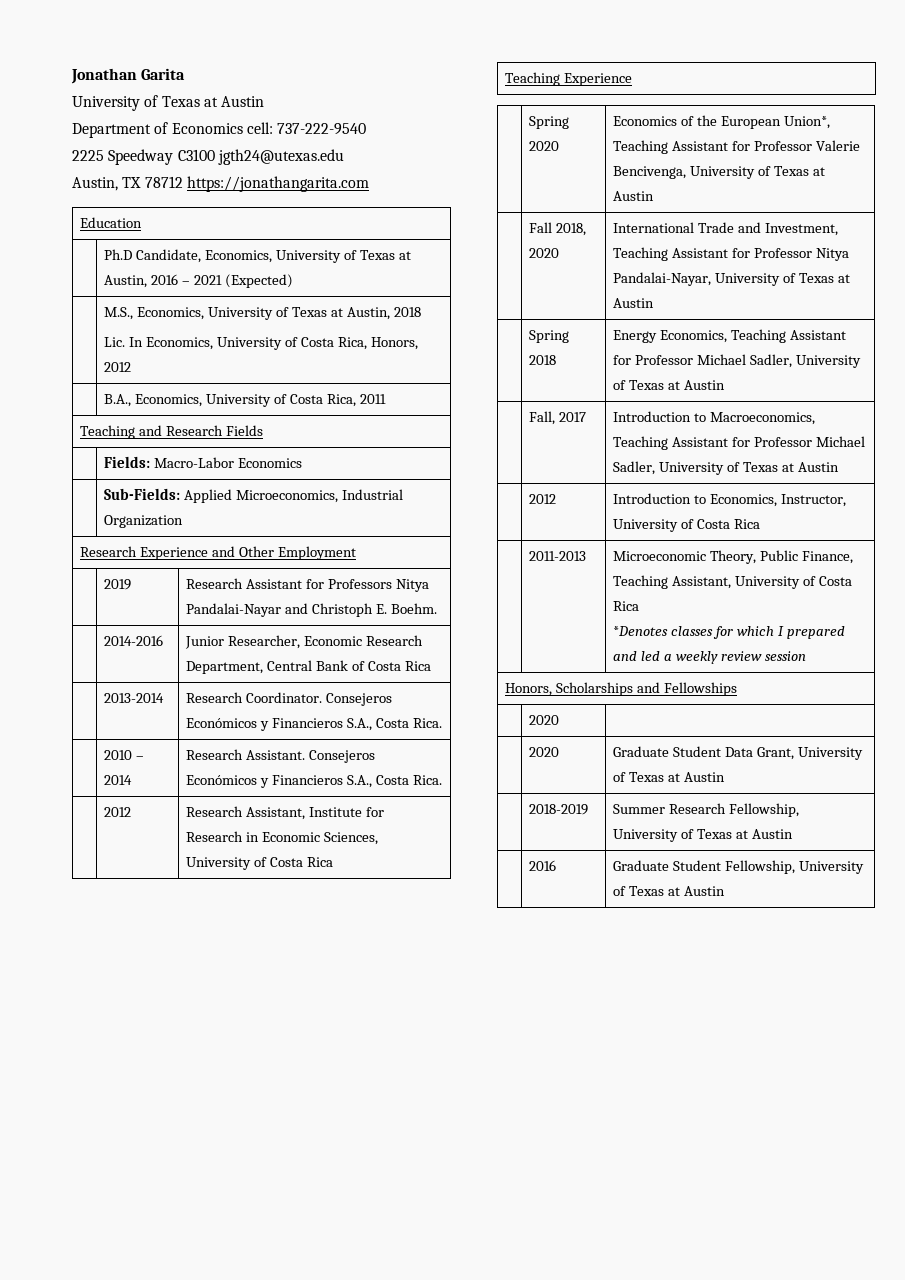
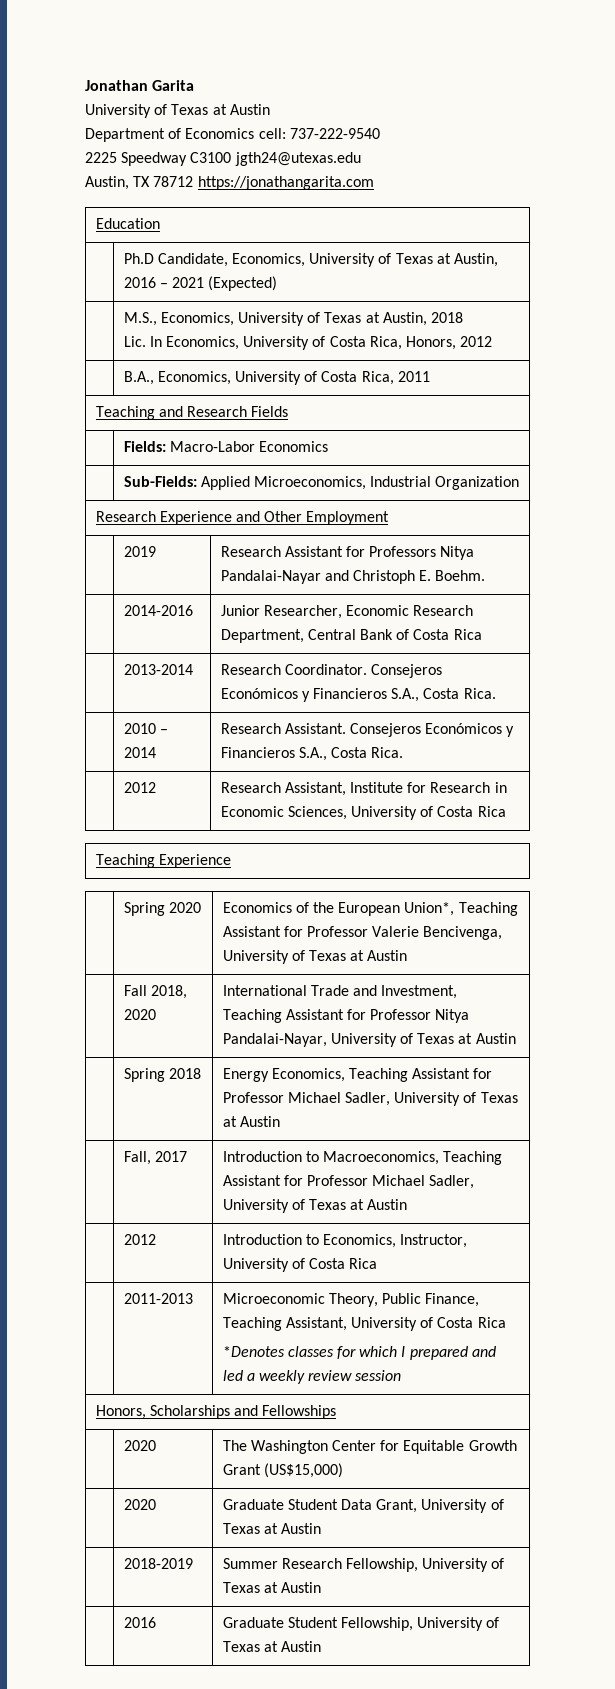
  Honors, Scholarships and Fellowships
- | 2020 |
+ | 2020 | The Washington Center for Equitable Growth Grant (US$15,000)

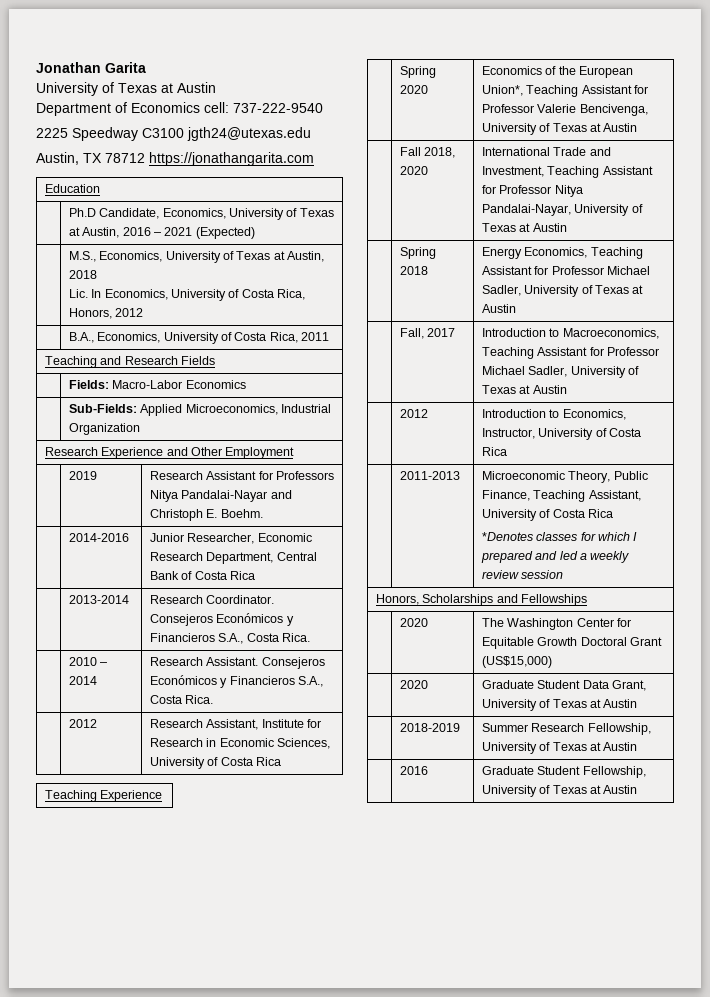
- | 2020 | The Washington Center for Equitable Growth Grant (US$15,000)
+ | 2020 | The Washington Center for Equitable Growth Doctoral Grant (US$15,000)

